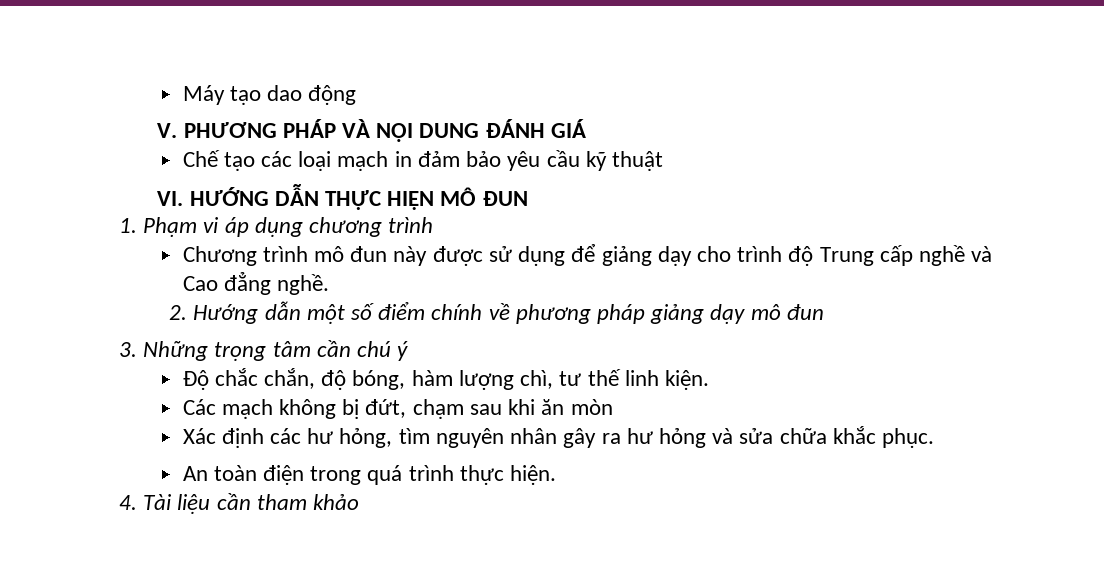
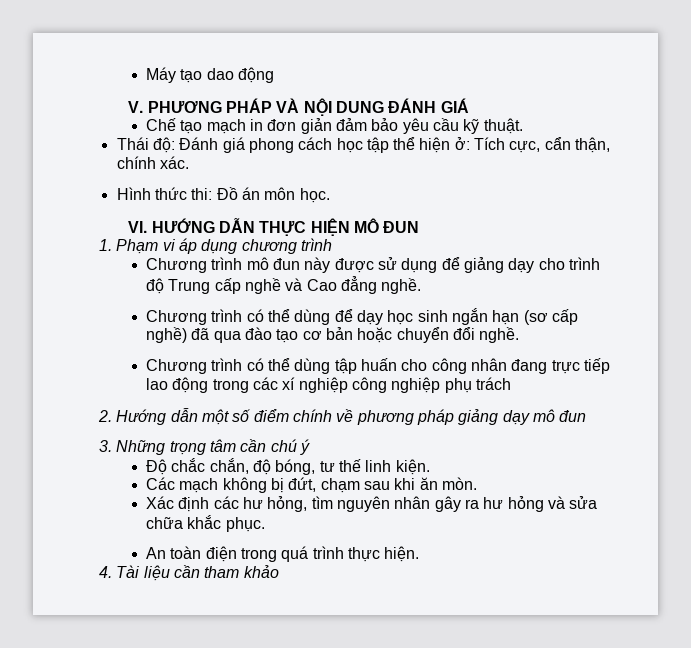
- Chế tạo các loại mạch in đảm bảo yêu cầu kỹ thuật
+ Chế tạo mạch in đơn giản đảm bảo yêu cầu kỹ thuật.
+ Thái độ: Đánh giá phong cách học tập thể hiện ở: Tích cực, cẩn thận, chính xác.
+ Hình thức thi: Đồ án môn học.
+ Chương trình có thể dùng để dạy học sinh ngắn hạn (sơ cấp nghề) đã qua đào tạo cơ bản hoặc chuyển đổi nghề.
+ Chương trình có thể dùng tập huấn cho công nhân đang trực tiếp lao động trong các xí nghiệp công nghiệp phụ trách
- Độ chắc chắn, độ bóng, hàm lượng chì, tư thế linh kiện.
+ Độ chắc chắn, độ bóng, tư thế linh kiện.
- Các mạch không bị đứt, chạm sau khi ăn mòn
+ Các mạch không bị đứt, chạm sau khi ăn mòn.

